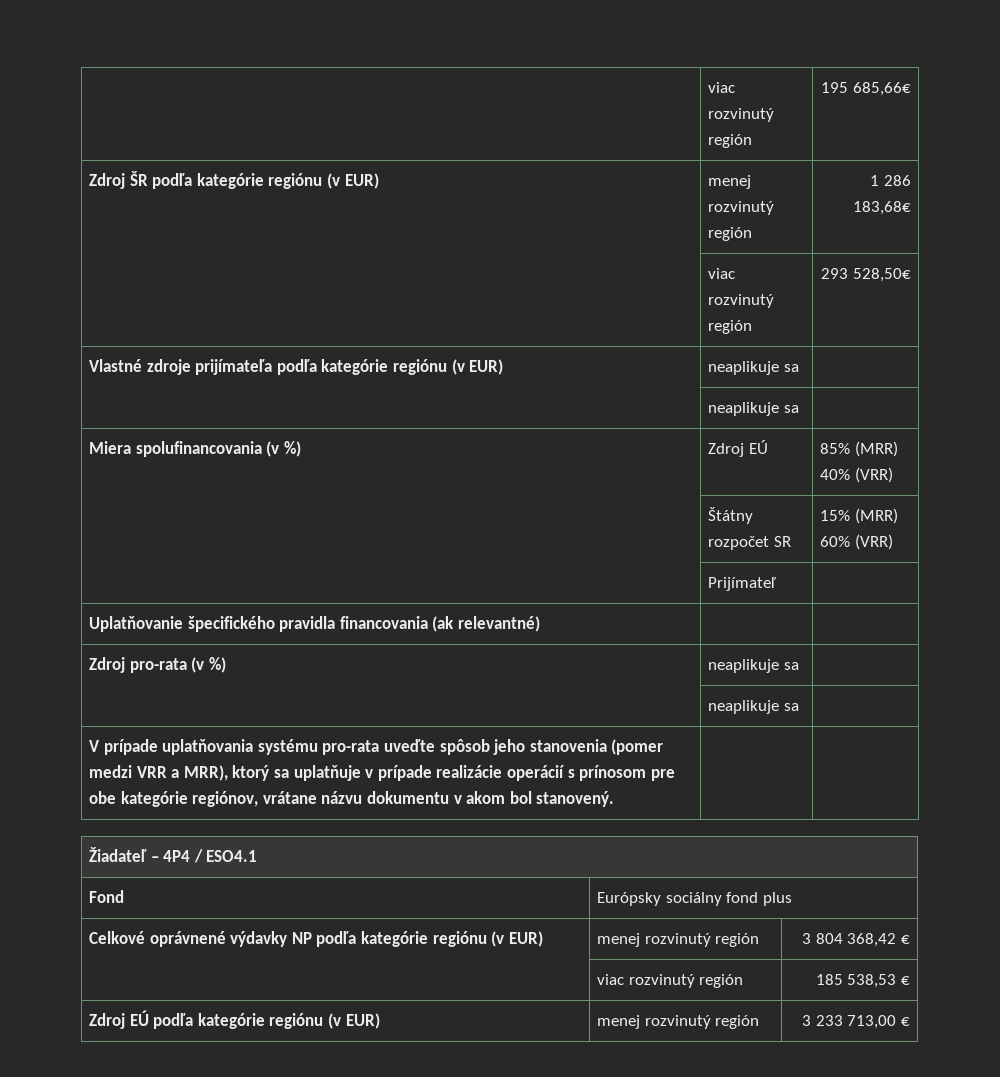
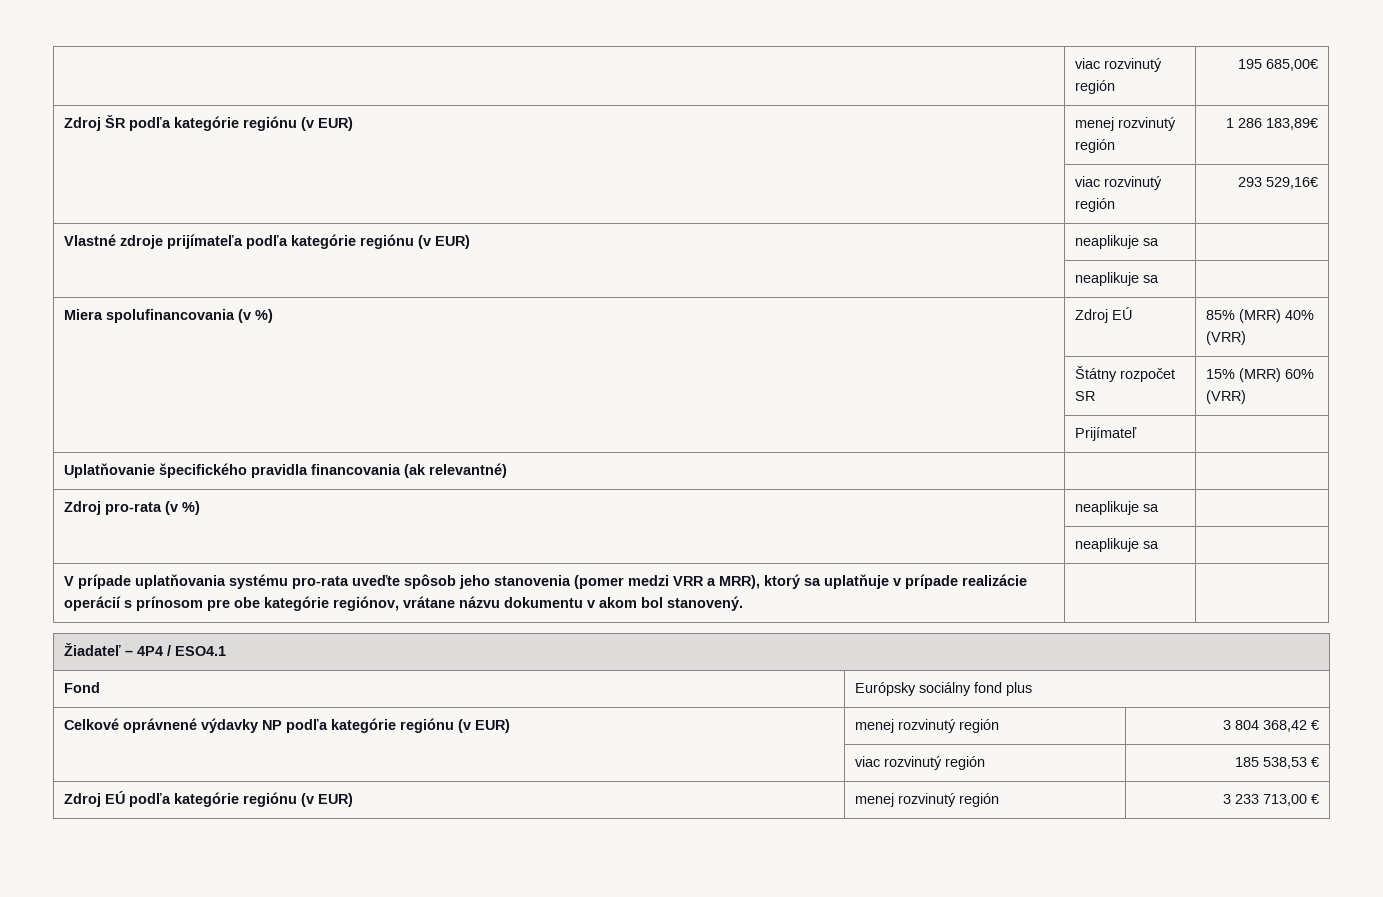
- | viac rozvinutý región | 195 685,66€
+ | viac rozvinutý región | 195 685,00€
- Zdroj ŠR podľa kategórie regiónu (v EUR) | menej rozvinutý región | 1 286 183,68€
+ Zdroj ŠR podľa kategórie regiónu (v EUR) | menej rozvinutý región | 1 286 183,89€
- | viac rozvinutý región | 293 528,50€
+ | viac rozvinutý región | 293 529,16€

